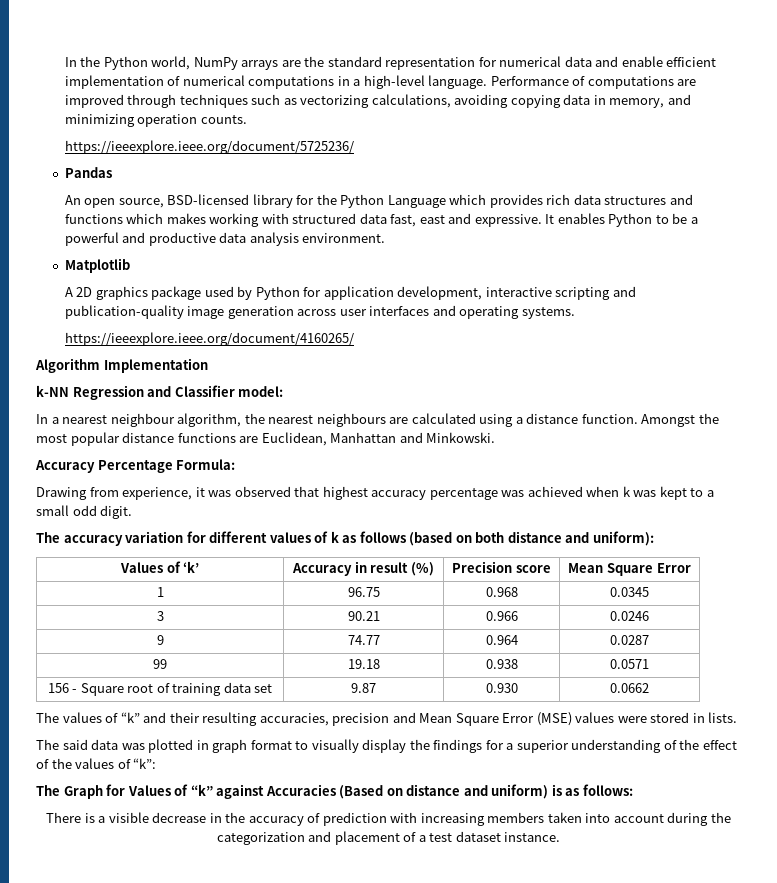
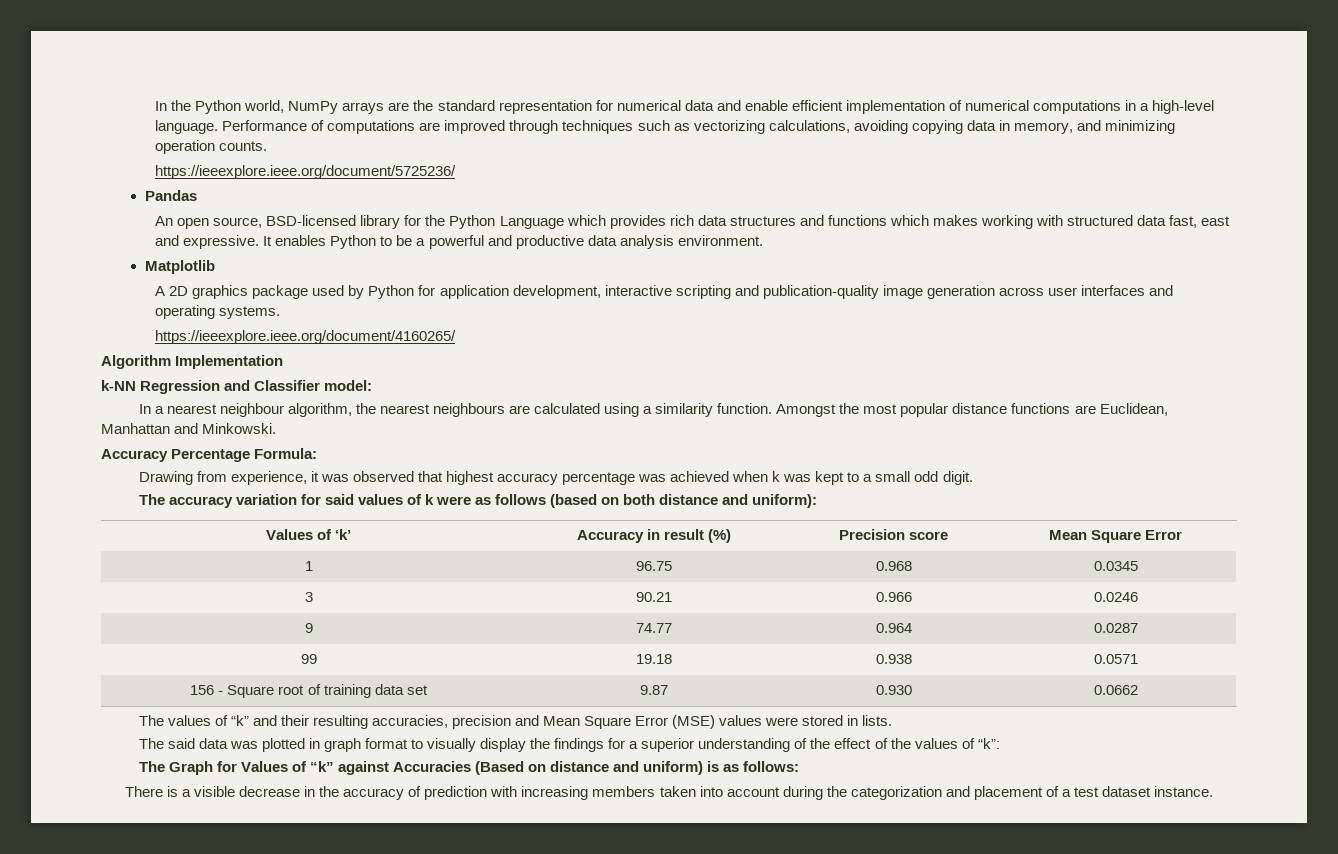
- In a nearest neighbour algorithm, the nearest neighbours are calculated using a distance function.
+ In a nearest neighbour algorithm, the nearest neighbours are calculated using a similarity function.
- The accuracy variation for different values of k as follows (based on both distance and uniform):
+ The accuracy variation for said values of k were as follows (based on both distance and uniform):

